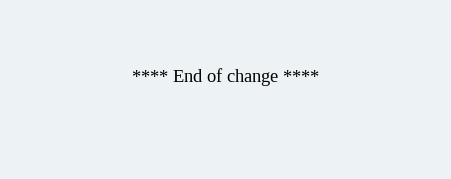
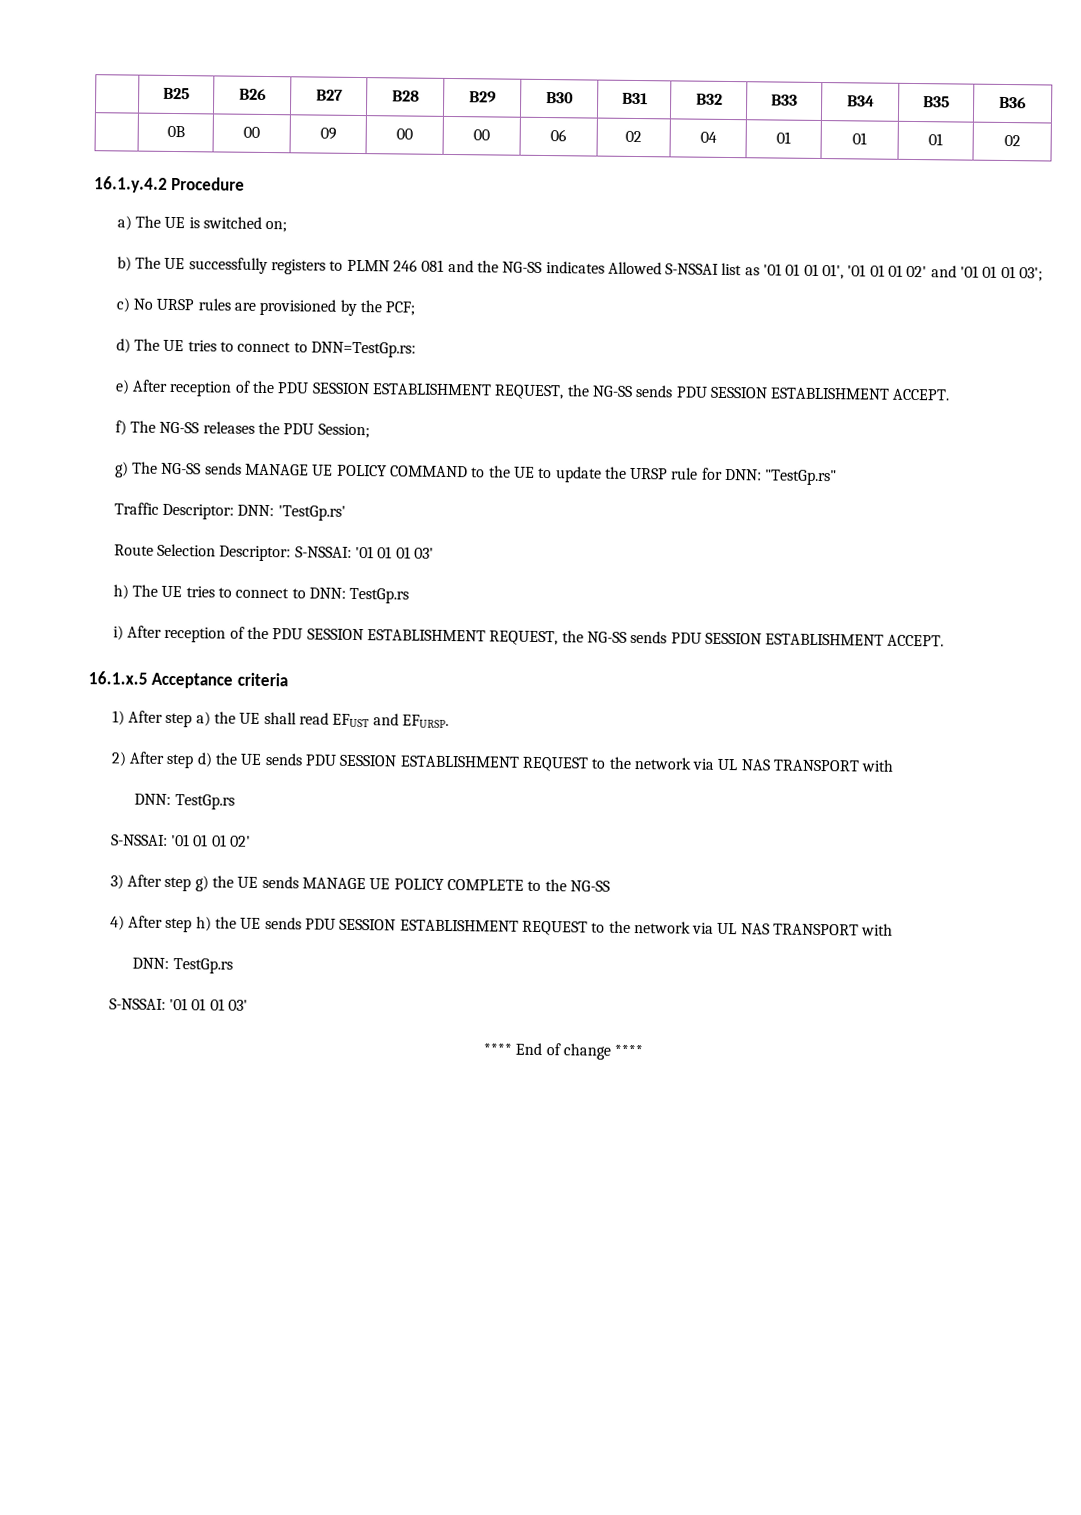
+ | B25 | B26 | B27 | B28 | B29 | B30 | B31 | B32 | B33 | B34 | B35 | B36
+ | 0B | 00 | 09 | 00 | 00 | 06 | 02 | 04 | 01 | 01 | 01 | 02
+ 16.1.y.4.2 Procedure
+ a) The UE is switched on;
+ b) The UE successfully registers to PLMN 246 081 and the NG-SS indicates Allowed S-NSSAI list as '01 01 01 01', '01 01 01 02' and '01 01 01 03';
+ c) No URSP rules are provisioned by the PCF;
+ d) The UE tries to connect to DNN=TestGp.rs:
+ e) After reception of the PDU SESSION ESTABLISHMENT REQUEST, the NG-SS sends PDU SESSION ESTABLISHMENT ACCEPT.
+ f) The NG-SS releases the PDU Session;
+ g) The NG-SS sends MANAGE UE POLICY COMMAND to the UE to update the URSP rule for DNN: "TestGp.rs"
+ Traffic Descriptor: DNN: 'TestGp.rs'
+ Route Selection Descriptor: S-NSSAI: '01 01 01 03'
+ h) The UE tries to connect to DNN: TestGp.rs
+ i) After reception of the PDU SESSION ESTABLISHMENT REQUEST, the NG-SS sends PDU SESSION ESTABLISHMENT ACCEPT.
+ 16.1.x.5 Acceptance criteria
+ 1) After step a) the UE shall read EFUST and EFURSP.
+ 2) After step d) the UE sends PDU SESSION ESTABLISHMENT REQUEST to the network via UL NAS TRANSPORT with
+ DNN: TestGp.rs
+ S-NSSAI: '01 01 01 02'
+ 3) After step g) the UE sends MANAGE UE POLICY COMPLETE to the NG-SS
+ 4) After step h) the UE sends PDU SESSION ESTABLISHMENT REQUEST to the network via UL NAS TRANSPORT with
+ DNN: TestGp.rs
+ S-NSSAI: '01 01 01 03'

